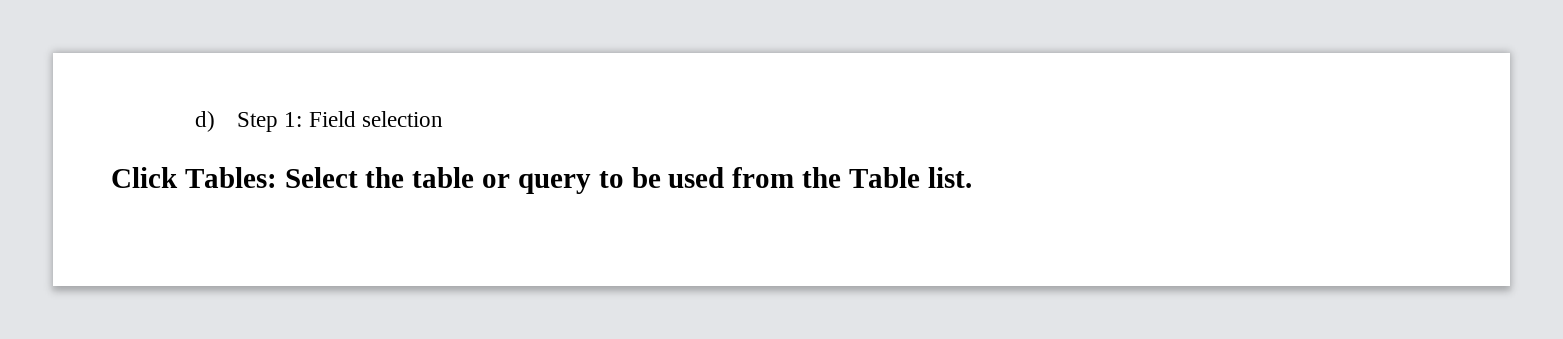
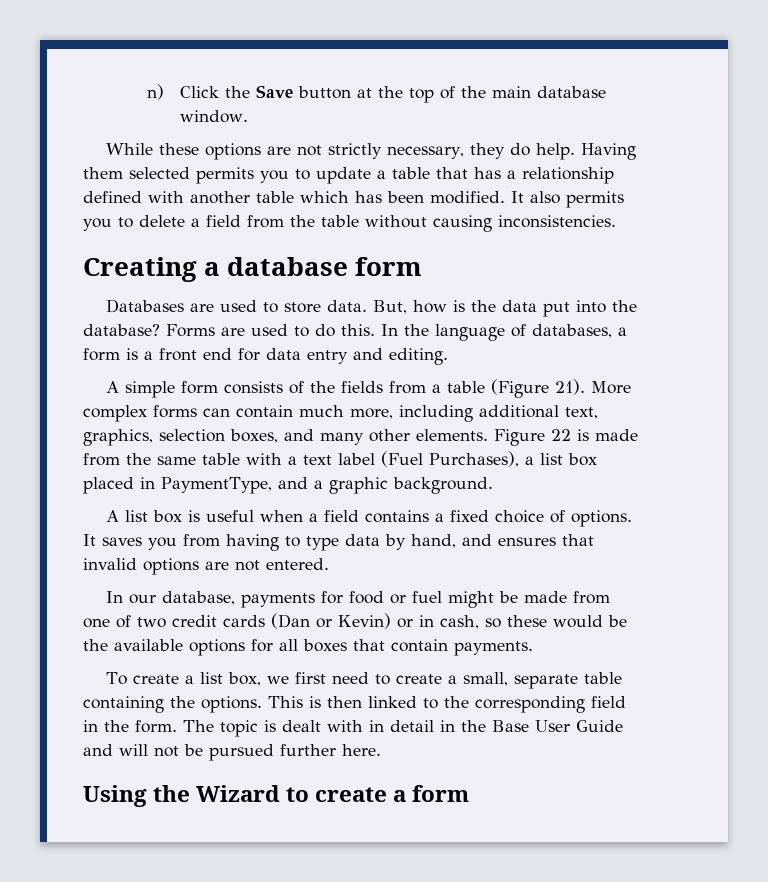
- d) Step 1: Field selection
- Click Tables: Select the table or query to be used from the Table list.
+ n) Click the Save button at the top of the main database window.
+ While these options are not strictly necessary, they do help. Having them selected permits you to update a table that has a relationship defined with another table which has been modified. It also permits you to delete a field from the table without causing inconsistencies.
+ Creating a database form
+ Databases are used to store data. But, how is the data put into the database? Forms are used to do this. In the language of databases, a form is a front end for data entry and editing.
+ A simple form consists of the fields from a table (Figure 21). More complex forms can contain much more, including additional text, graphics, selection boxes, and many other elements. Figure 22 is made from the same table with a text label (Fuel Purchases), a list box placed in PaymentType, and a graphic background.
+ A list box is useful when a field contains a fixed choice of options. It saves you from having to type data by hand, and ensures that invalid options are not entered.
+ In our database, payments for food or fuel might be made from one of two credit cards (Dan or Kevin) or in cash, so these would be the available options for all boxes that contain payments.
+ To create a list box, we first need to create a small, separate table containing the options. This is then linked to the corresponding field in the form. The topic is dealt with in detail in the Base User Guide and will not be pursued further here.
+ Using the Wizard to create a form

